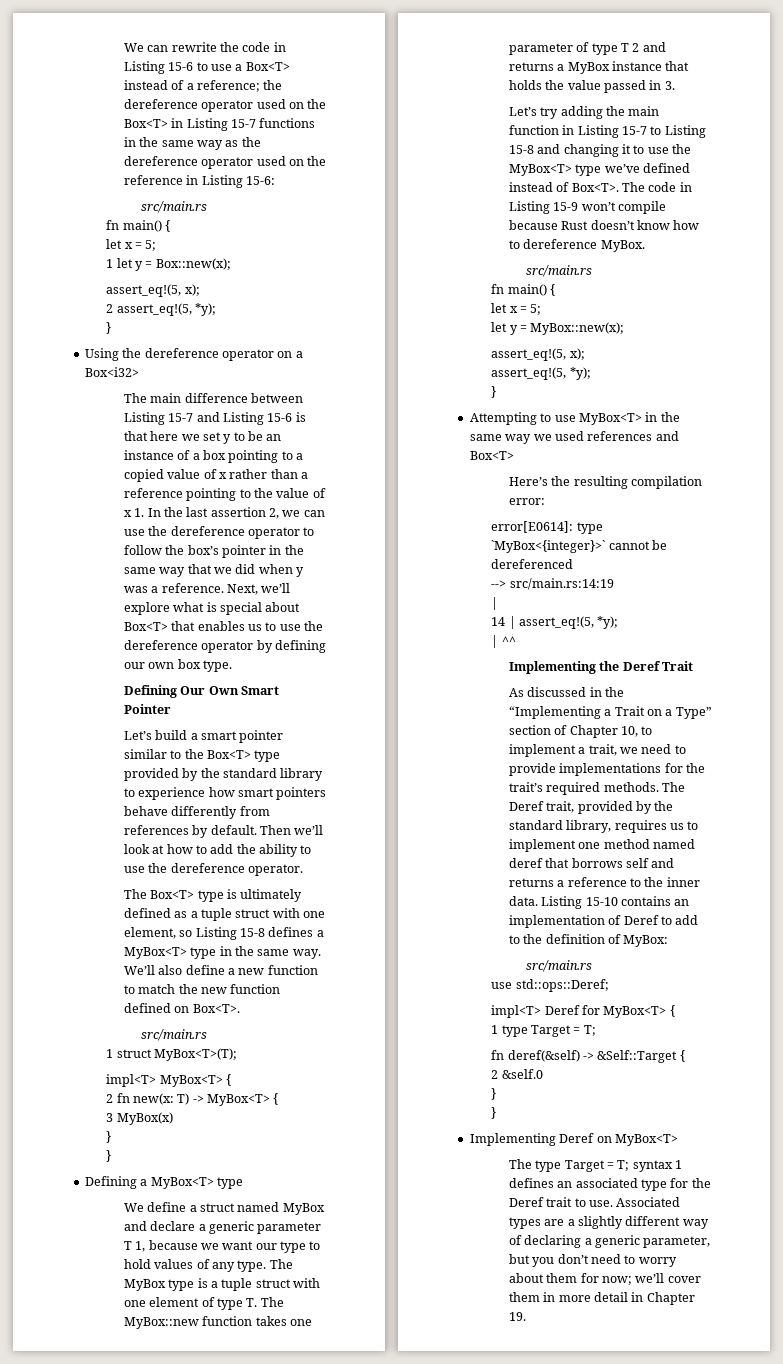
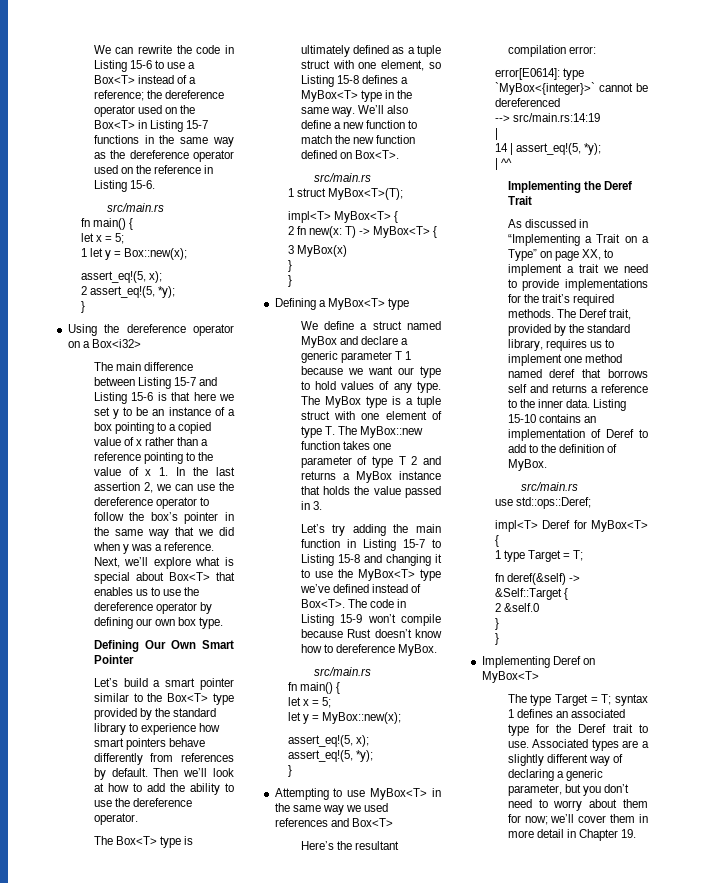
- We can rewrite the code in Listing 15-6 to use a Box<T> instead of a reference; the dereference operator used on the Box<T> in Listing 15-7 functions in the same way as the dereference operator used on the reference in Listing 15-6:
+ We can rewrite the code in Listing 15-6 to use a Box<T> instead of a reference; the dereference operator used on the Box<T> in Listing 15-7 functions in the same way as the dereference operator used on the reference in Listing 15-6.
- We define a struct named MyBox and declare a generic parameter T 1, because we want our type to hold values of any type.
+ We define a struct named MyBox and declare a generic parameter T 1 because we want our type to hold values of any type.
- Here’s the resulting compilation error:
+ Here’s the resultant compilation error:
- As discussed in the “Implementing a Trait on a Type” section of Chapter 10, to implement a trait, we need to provide implementations for the trait’s required methods.
+ As discussed in “Implementing a Trait on a Type” on page XX, to implement a trait we need to provide implementations for the trait’s required methods.
- Listing 15-10 contains an implementation of Deref to add to the definition of MyBox:
+ Listing 15-10 contains an implementation of Deref to add to the definition of MyBox.

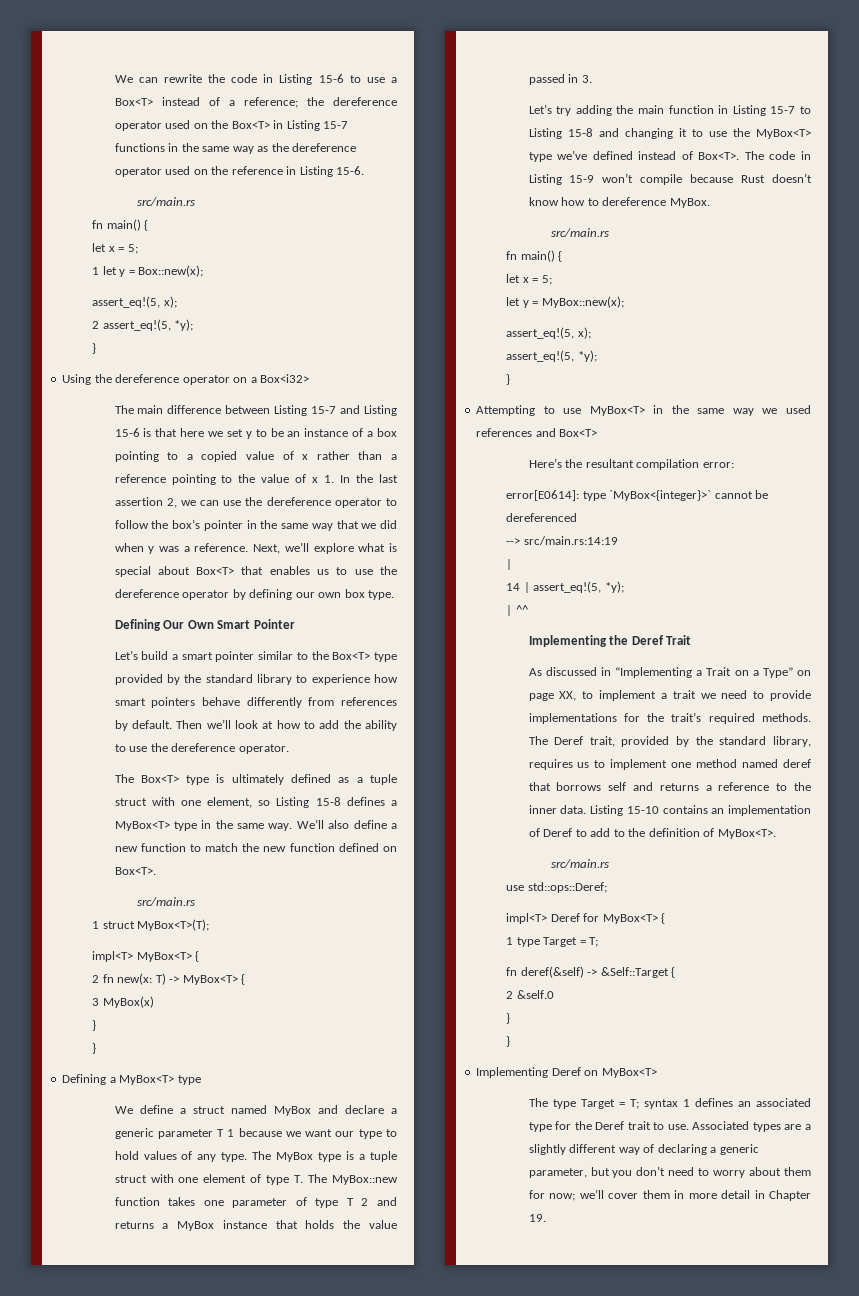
- Listing 15-10 contains an implementation of Deref to add to the definition of MyBox.
+ Listing 15-10 contains an implementation of Deref to add to the definition of MyBox<T>.

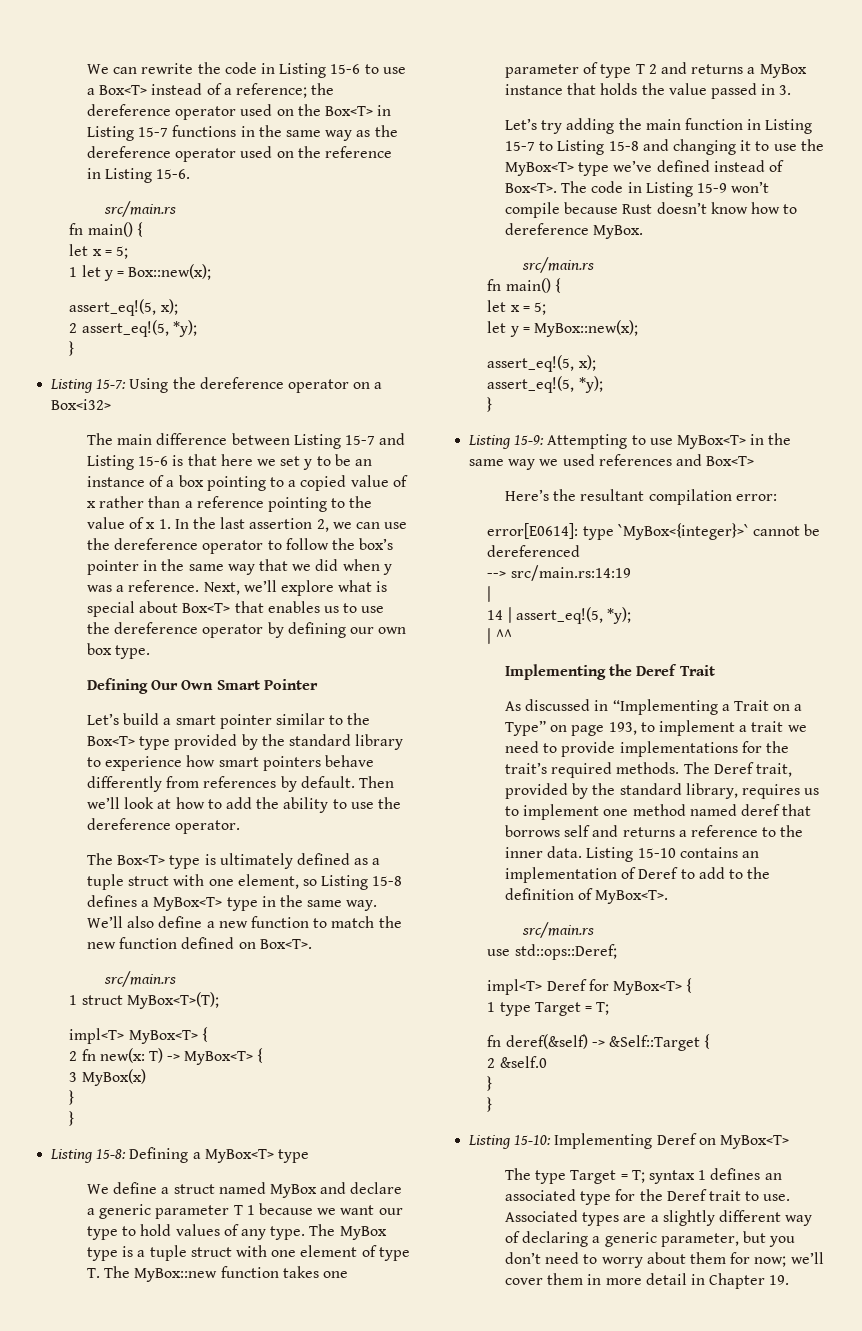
- Using the dereference operator on a Box<i32>
+ Listing 15-7: Using the dereference operator on a Box<i32>
- Defining a MyBox<T> type
+ Listing 15-8: Defining a MyBox<T> type
- Attempting to use MyBox<T> in the same way we used references and Box<T>
+ Listing 15-9: Attempting to use MyBox<T> in the same way we used references and Box<T>
- As discussed in “Implementing a Trait on a Type” on page XX, to implement a trait we need to provide implementations for the trait’s required methods.
+ As discussed in “Implementing a Trait on a Type” on page 193, to implement a trait we need to provide implementations for the trait’s required methods.
- Implementing Deref on MyBox<T>
+ Listing 15-10: Implementing Deref on MyBox<T>

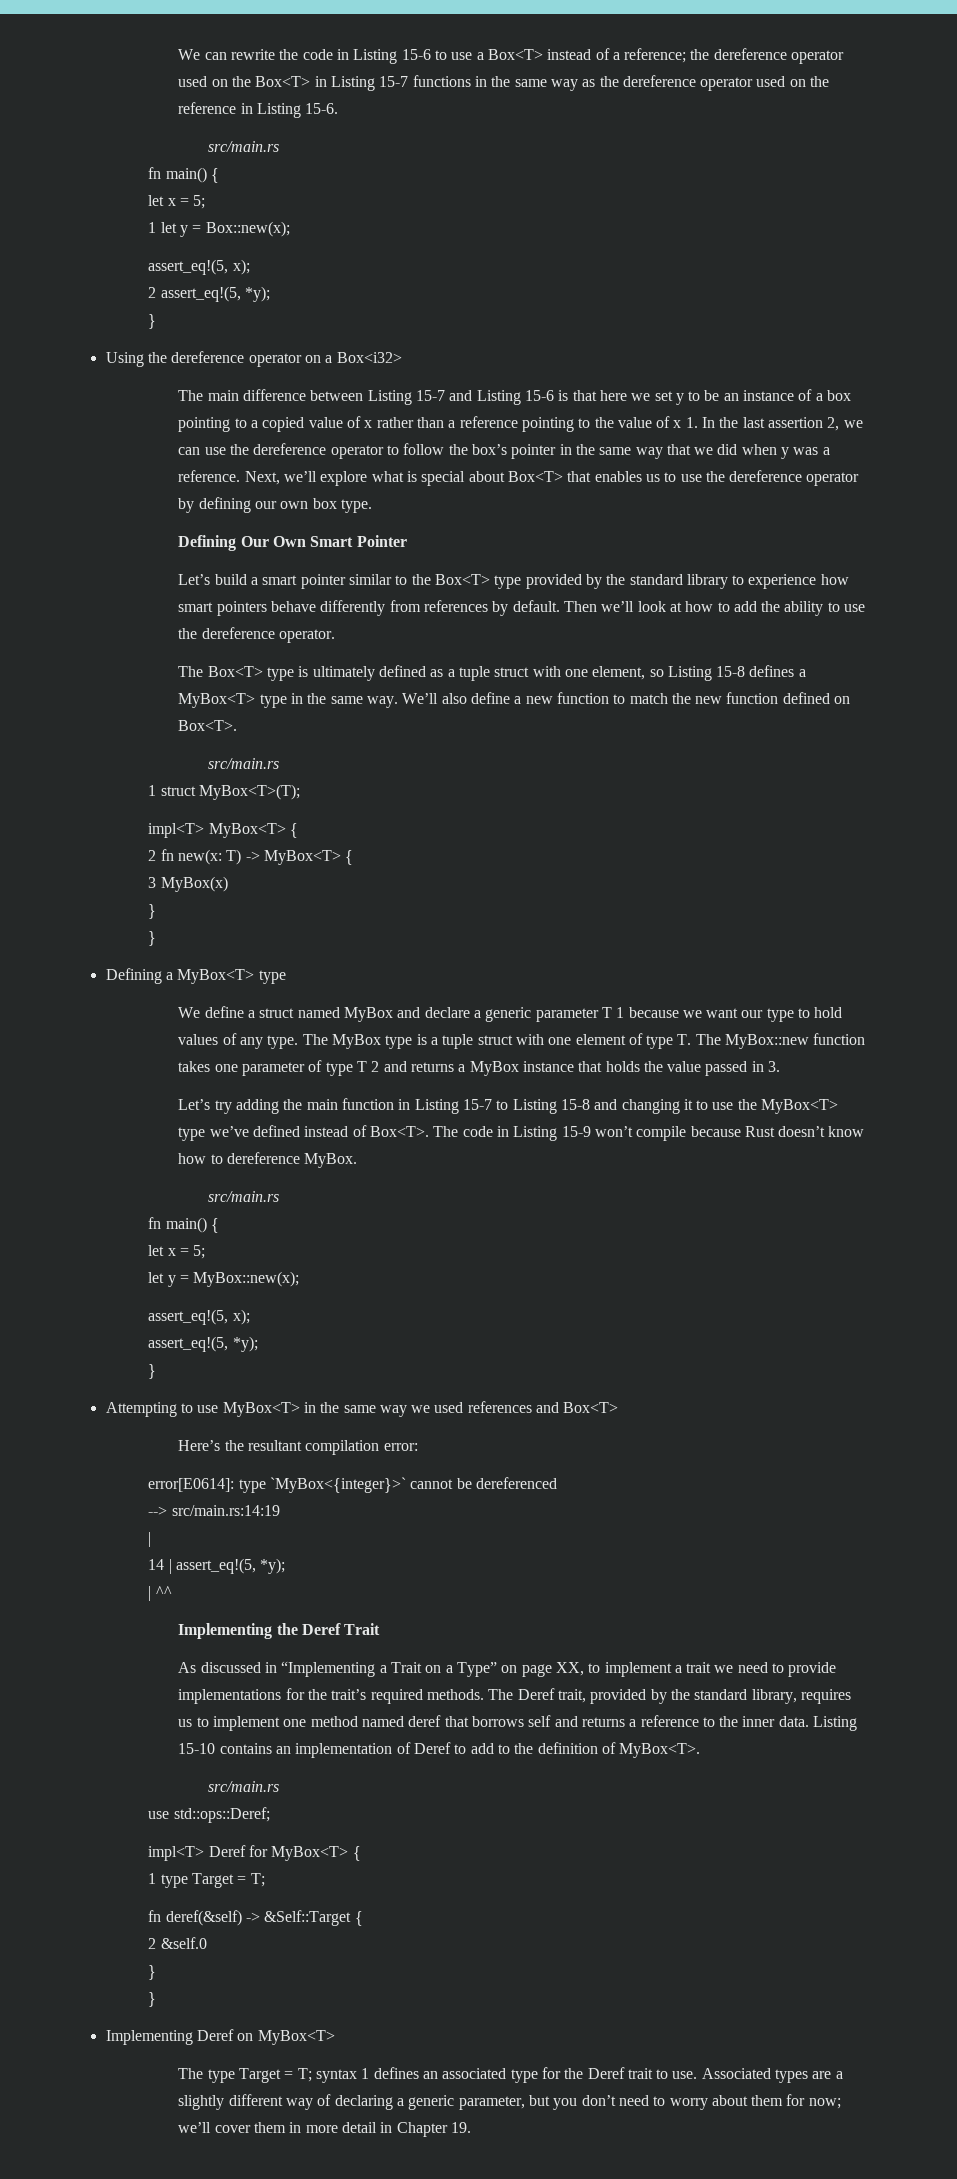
- Listing 15-7: Using the dereference operator on a Box<i32>
+ Using the dereference operator on a Box<i32>
- Listing 15-8: Defining a MyBox<T> type
+ Defining a MyBox<T> type
- Listing 15-9: Attempting to use MyBox<T> in the same way we used references and Box<T>
+ Attempting to use MyBox<T> in the same way we used references and Box<T>
- As discussed in “Implementing a Trait on a Type” on page 193, to implement a trait we need to provide implementations for the trait’s required methods.
+ As discussed in “Implementing a Trait on a Type” on page XX, to implement a trait we need to provide implementations for the trait’s required methods.
- Listing 15-10: Implementing Deref on MyBox<T>
+ Implementing Deref on MyBox<T>

